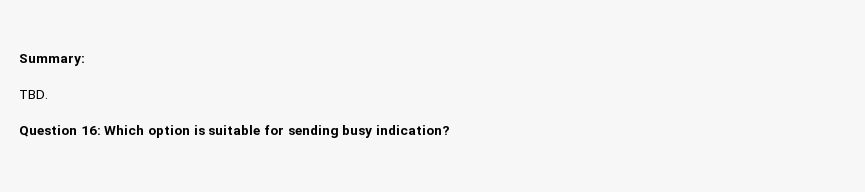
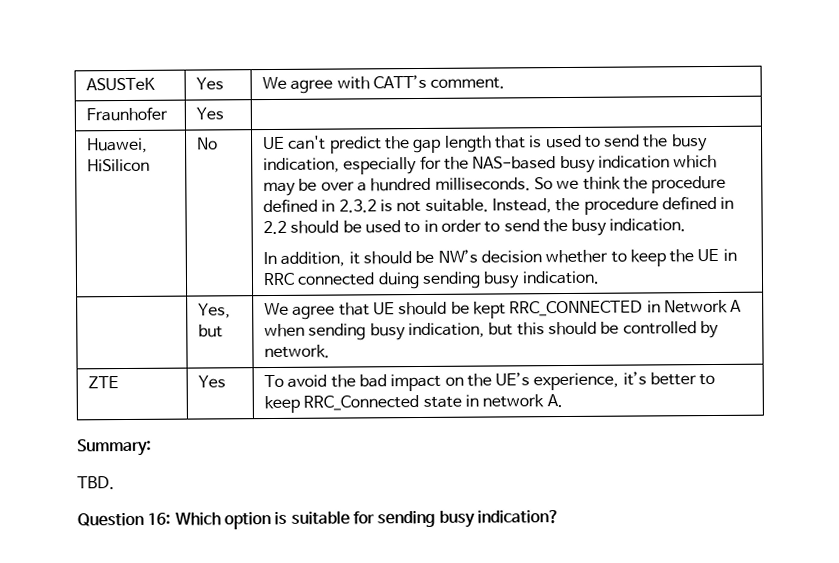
+ ASUSTeK | Yes | We agree with CATT’s comment.
+ Fraunhofer | Yes |
+ Huawei, HiSilicon | No | UE can't predict the gap length that is used to send the busy indication, especially for the NAS-based busy indication which may be over a hundred milliseconds. So we think the procedure defined in 2.3.2 is not suitable. Instead, the procedure defined in 2.2 should be used to in order to send the busy indication.
+ In addition, it should be NW’s decision whether to keep the UE in RRC connected duing sending busy indication.
+ | Yes, but | We agree that UE should be kept RRC_CONNECTED in Network A when sending busy indication, but this should be controlled by network.
+ ZTE | Yes | To avoid the bad impact on the UE’s experience, it’s better to keep RRC_Connected state in network A.

